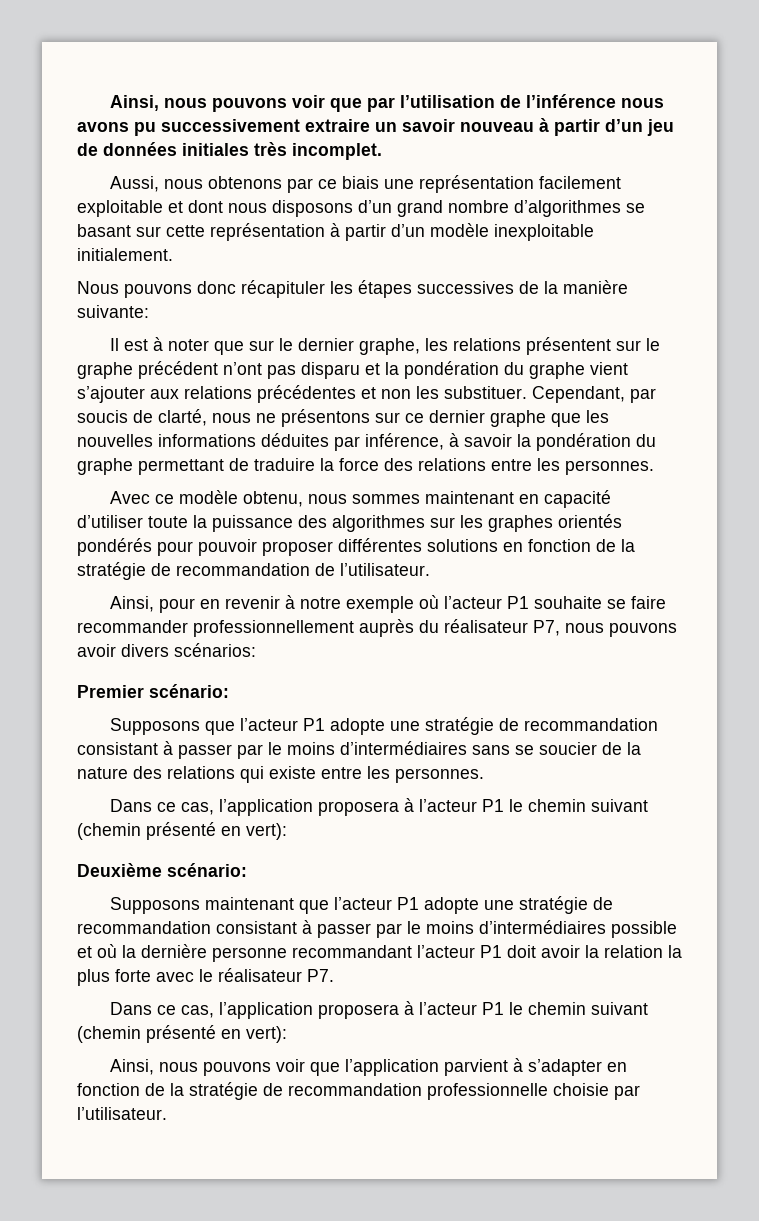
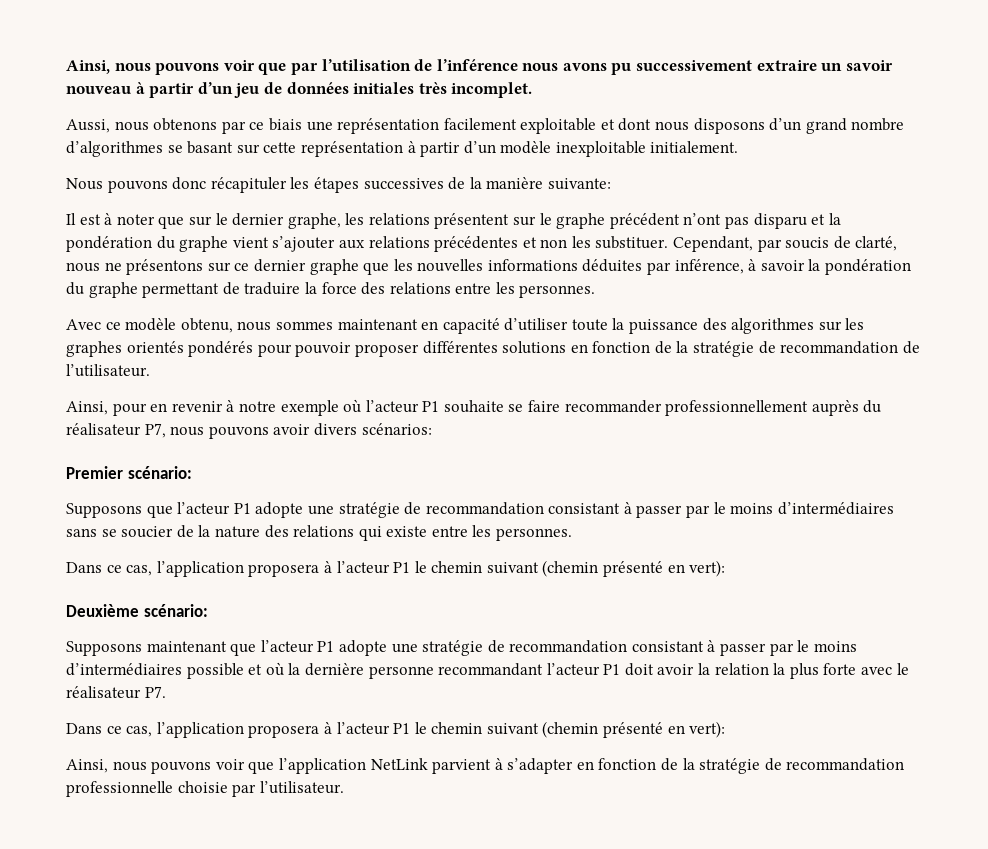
- Ainsi, nous pouvons voir que l’application parvient à s’adapter en fonction de la stratégie de recommandation professionnelle choisie par l’utilisateur.
+ Ainsi, nous pouvons voir que l’application NetLink parvient à s’adapter en fonction de la stratégie de recommandation professionnelle choisie par l’utilisateur.

